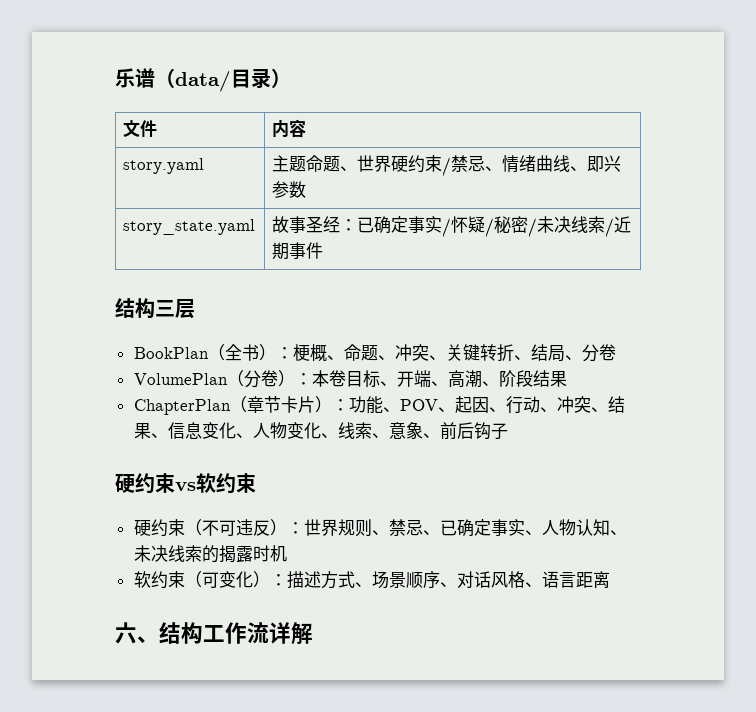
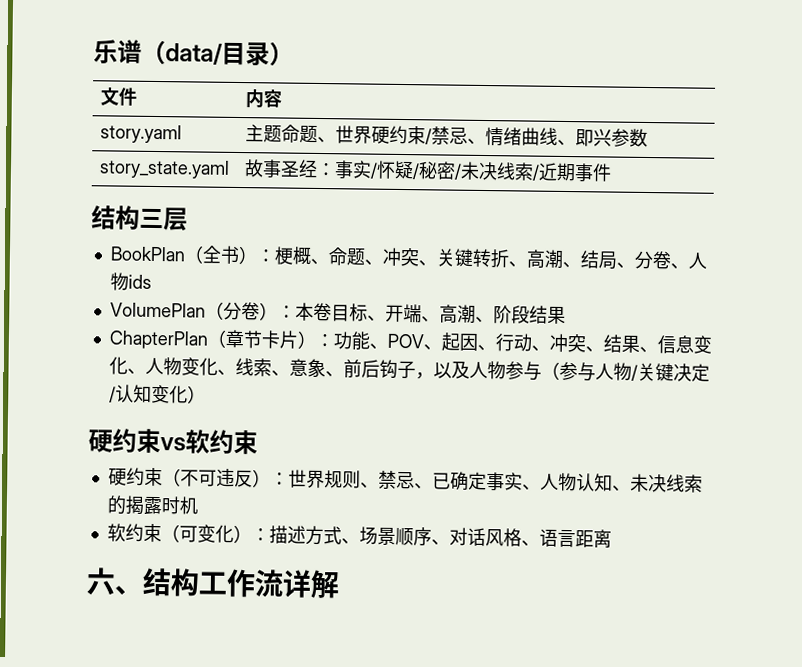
- story_state.yaml | 故事圣经：已确定事实/怀疑/秘密/未决线索/近期事件
+ story_state.yaml | 故事圣经：事实/怀疑/秘密/未决线索/近期事件
- BookPlan（全书）：梗概、命题、冲突、关键转折、结局、分卷
+ BookPlan（全书）：梗概、命题、冲突、关键转折、高潮、结局、分卷、人物ids
- ChapterPlan（章节卡片）：功能、POV、起因、行动、冲突、结果、信息变化、人物变化、线索、意象、前后钩子
+ ChapterPlan（章节卡片）：功能、POV、起因、行动、冲突、结果、信息变化、人物变化、线索、意象、前后钩子，以及人物参与（参与人物/关键决定/认知变化）

